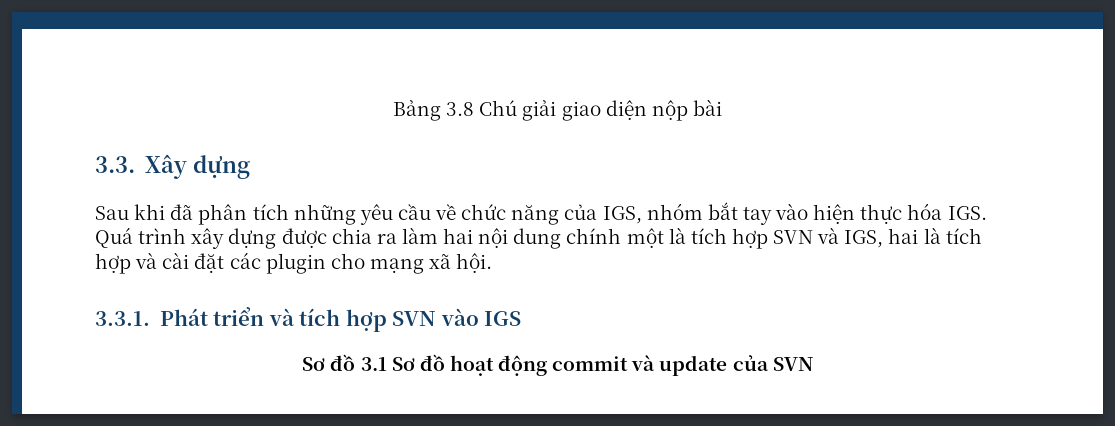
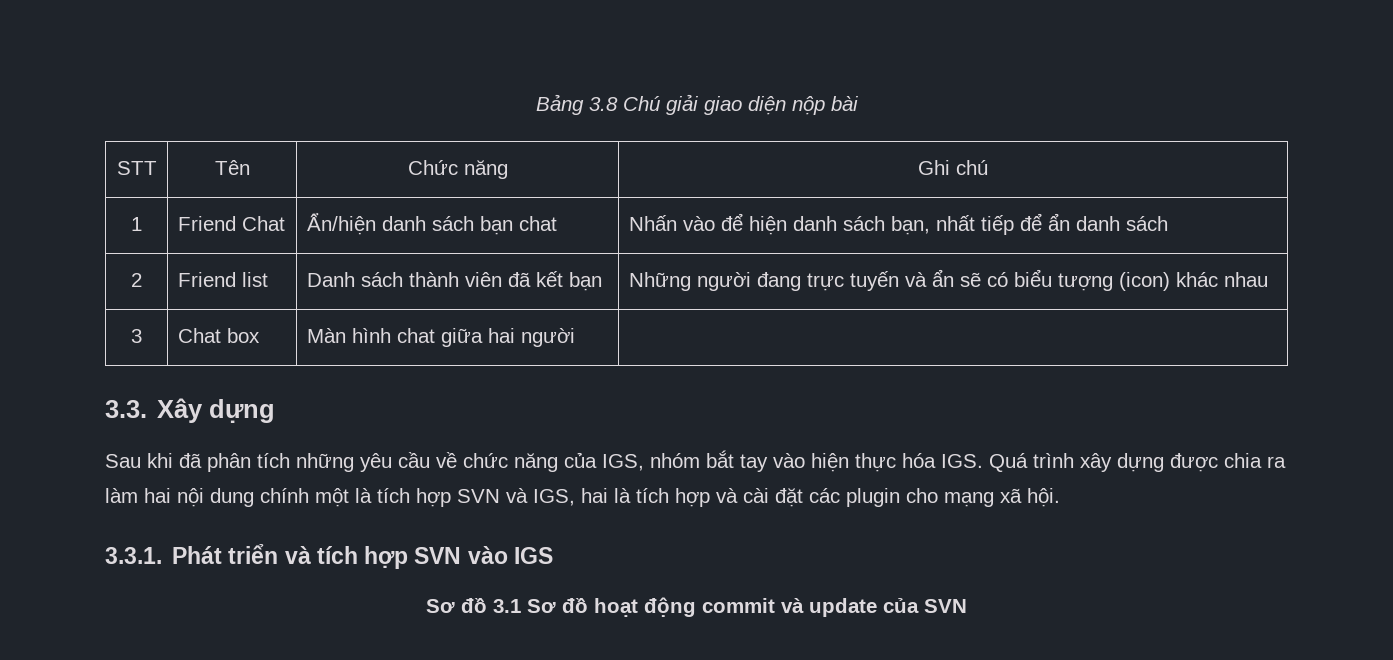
+ STT | Tên | Chức năng | Ghi chú
+ 1 | Friend Chat | Ẩn/hiện danh sách bạn chat | Nhấn vào để hiện danh sách bạn, nhất tiếp để ẩn danh sách
+ 2 | Friend list | Danh sách thành viên đã kết bạn | Những người đang trực tuyến và ẩn sẽ có biểu tượng (icon) khác nhau
+ 3 | Chat box | Màn hình chat giữa hai người |

